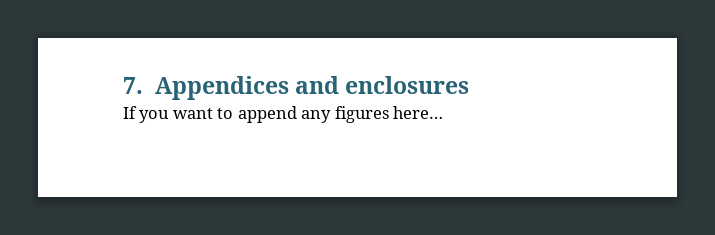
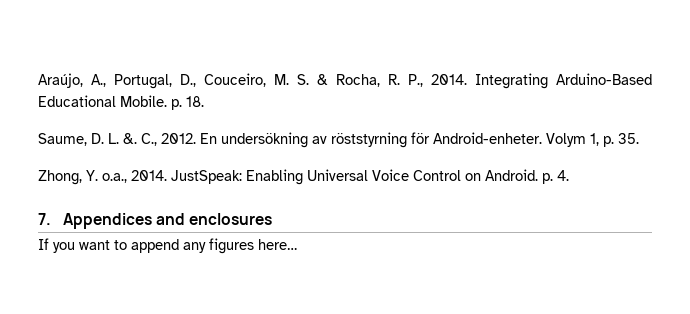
+ Araújo, A., Portugal, D., Couceiro, M. S. & Rocha, R. P., 2014. Integrating Arduino-Based Educational Mobile. p. 18.
+ Saume, D. L. &. C., 2012. En undersökning av röststyrning för Android-enheter. Volym 1, p. 35.
+ Zhong, Y. o.a., 2014. JustSpeak: Enabling Universal Voice Control on Android. p. 4.

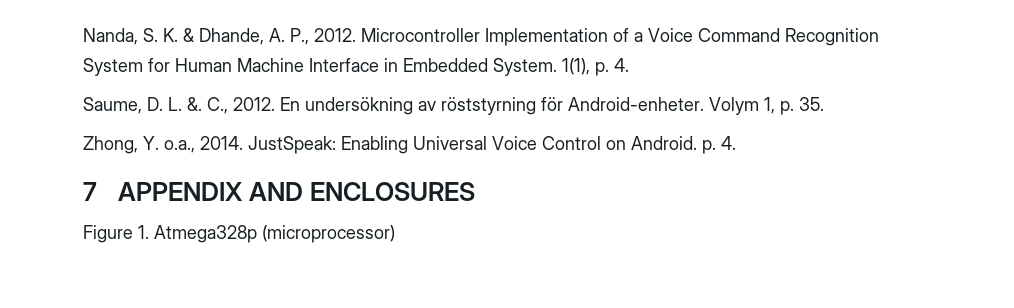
- Araújo, A., Portugal, D., Couceiro, M. S. & Rocha, R. P., 2014. Integrating Arduino-Based Educational Mobile. p. 18.
+ Nanda, S. K. & Dhande, A. P., 2012. Microcontroller Implementation of a Voice Command Recognition System for Human Machine Interface in Embedded System. 1(1), p. 4.
- 7. Appendices and enclosures
- If you want to append any figures here…
+ 7 APPENDIX AND ENCLOSURES
+ Figure 1. Atmega328p (microprocessor)

